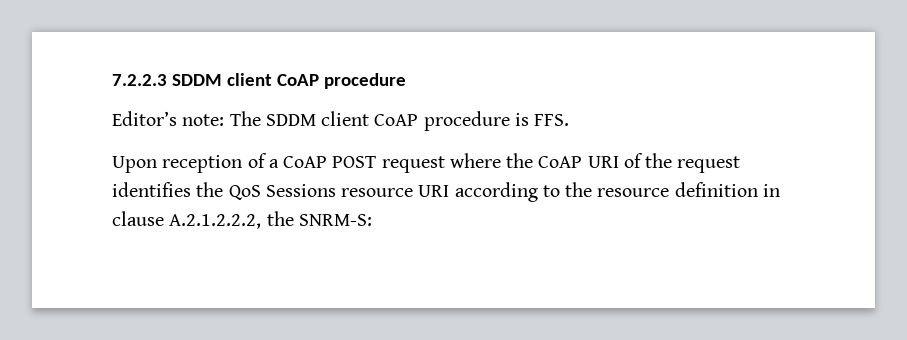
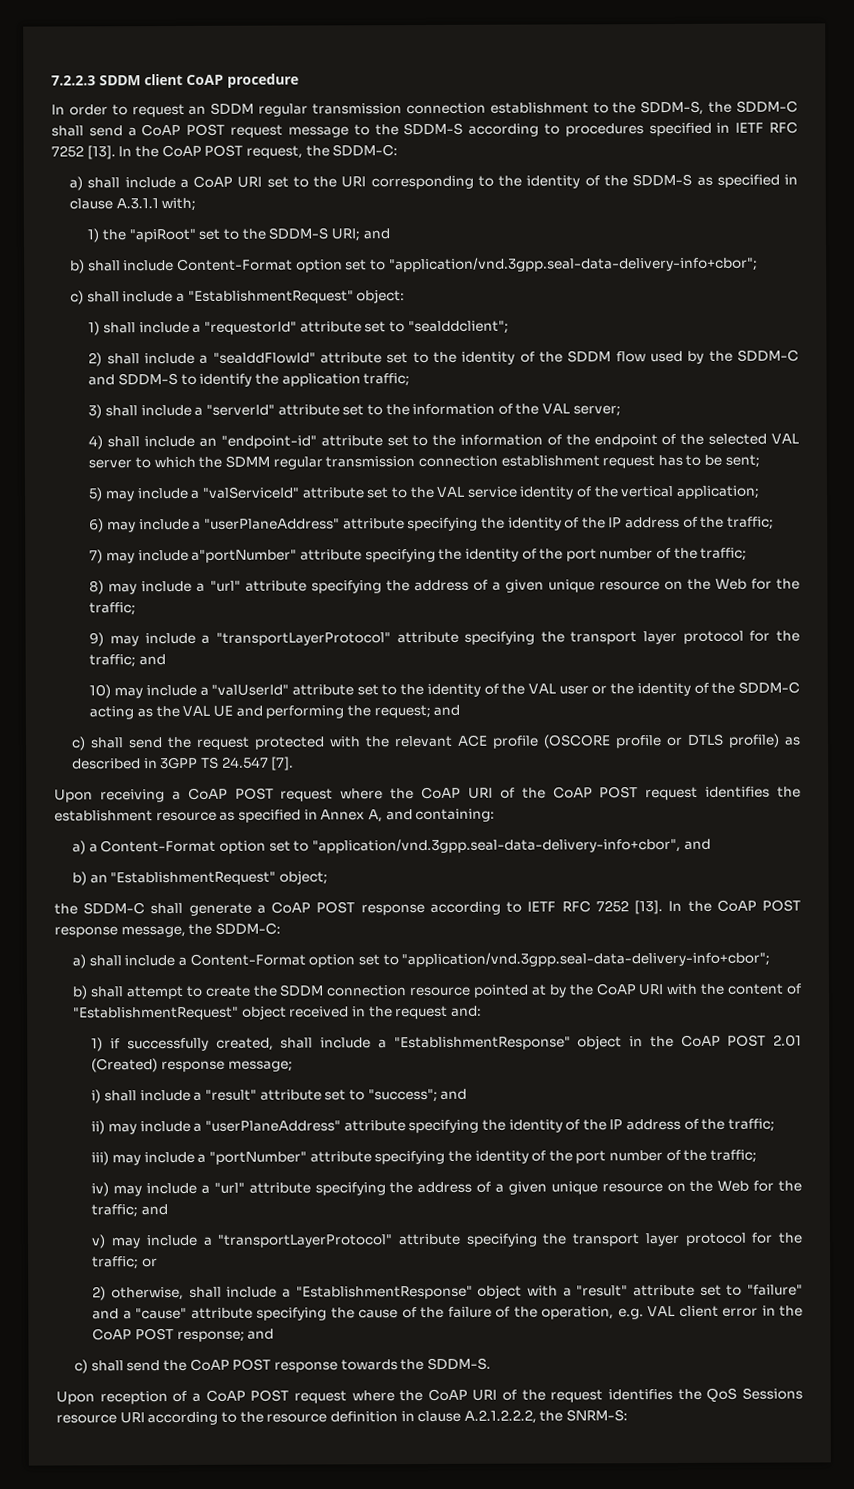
- Editor’s note: The SDDM client CoAP procedure is FFS.
+ In order to request an SDDM regular transmission connection establishment to the SDDM-S, the SDDM-C shall send a CoAP POST request message to the SDDM-S according to procedures specified in IETF RFC 7252 [13]. In the CoAP POST request, the SDDM-C:
+ a) shall include a CoAP URI set to the URI corresponding to the identity of the SDDM-S as specified in clause A.3.1.1 with;
+ 1) the "apiRoot" set to the SDDM-S URI; and
+ b) shall include Content-Format option set to "application/vnd.3gpp.seal-data-delivery-info+cbor";
+ c) shall include a "EstablishmentRequest" object:
+ 1) shall include a "requestorId" attribute set to "sealddclient";
+ 2) shall include a "sealddFlowId" attribute set to the identity of the SDDM flow used by the SDDM-C and SDDM-S to identify the application traffic;
+ 3) shall include a "serverId" attribute set to the information of the VAL server;
+ 4) shall include an "endpoint-id" attribute set to the information of the endpoint of the selected VAL server to which the SDMM regular transmission connection establishment request has to be sent;
+ 5) may include a "valServiceId" attribute set to the VAL service identity of the vertical application;
+ 6) may include a "userPlaneAddress" attribute specifying the identity of the IP address of the traffic;
+ 7) may include a"portNumber" attribute specifying the identity of the port number of the traffic;
+ 8) may include a "url" attribute specifying the address of a given unique resource on the Web for the traffic;
+ 9) may include a "transportLayerProtocol" attribute specifying the transport layer protocol for the traffic; and
+ 10) may include a "valUserId" attribute set to the identity of the VAL user or the identity of the SDDM-C acting as the VAL UE and performing the request; and
+ c) shall send the request protected with the relevant ACE profile (OSCORE profile or DTLS profile) as described in 3GPP TS 24.547 [7].
+ Upon receiving a CoAP POST request where the CoAP URI of the CoAP POST request identifies the establishment resource as specified in Annex A, and containing:
+ a) a Content-Format option set to "application/vnd.3gpp.seal-data-delivery-info+cbor", and
+ b) an "EstablishmentRequest" object;
+ the SDDM-C shall generate a CoAP POST response according to IETF RFC 7252 [13]. In the CoAP POST response message, the SDDM-C:
+ a) shall include a Content-Format option set to "application/vnd.3gpp.seal-data-delivery-info+cbor";
+ b) shall attempt to create the SDDM connection resource pointed at by the CoAP URI with the content of "EstablishmentRequest" object received in the request and:
+ 1) if successfully created, shall include a "EstablishmentResponse" object in the CoAP POST 2.01 (Created) response message;
+ i) shall include a "result" attribute set to "success"; and
+ ii) may include a "userPlaneAddress" attribute specifying the identity of the IP address of the traffic;
+ iii) may include a "portNumber" attribute specifying the identity of the port number of the traffic;
+ iv) may include a "url" attribute specifying the address of a given unique resource on the Web for the traffic; and
+ v) may include a "transportLayerProtocol" attribute specifying the transport layer protocol for the traffic; or
+ 2) otherwise, shall include a "EstablishmentResponse" object with a "result" attribute set to "failure" and a "cause" attribute specifying the cause of the failure of the operation, e.g. VAL client error in the CoAP POST response; and
+ c) shall send the CoAP POST response towards the SDDM-S.

